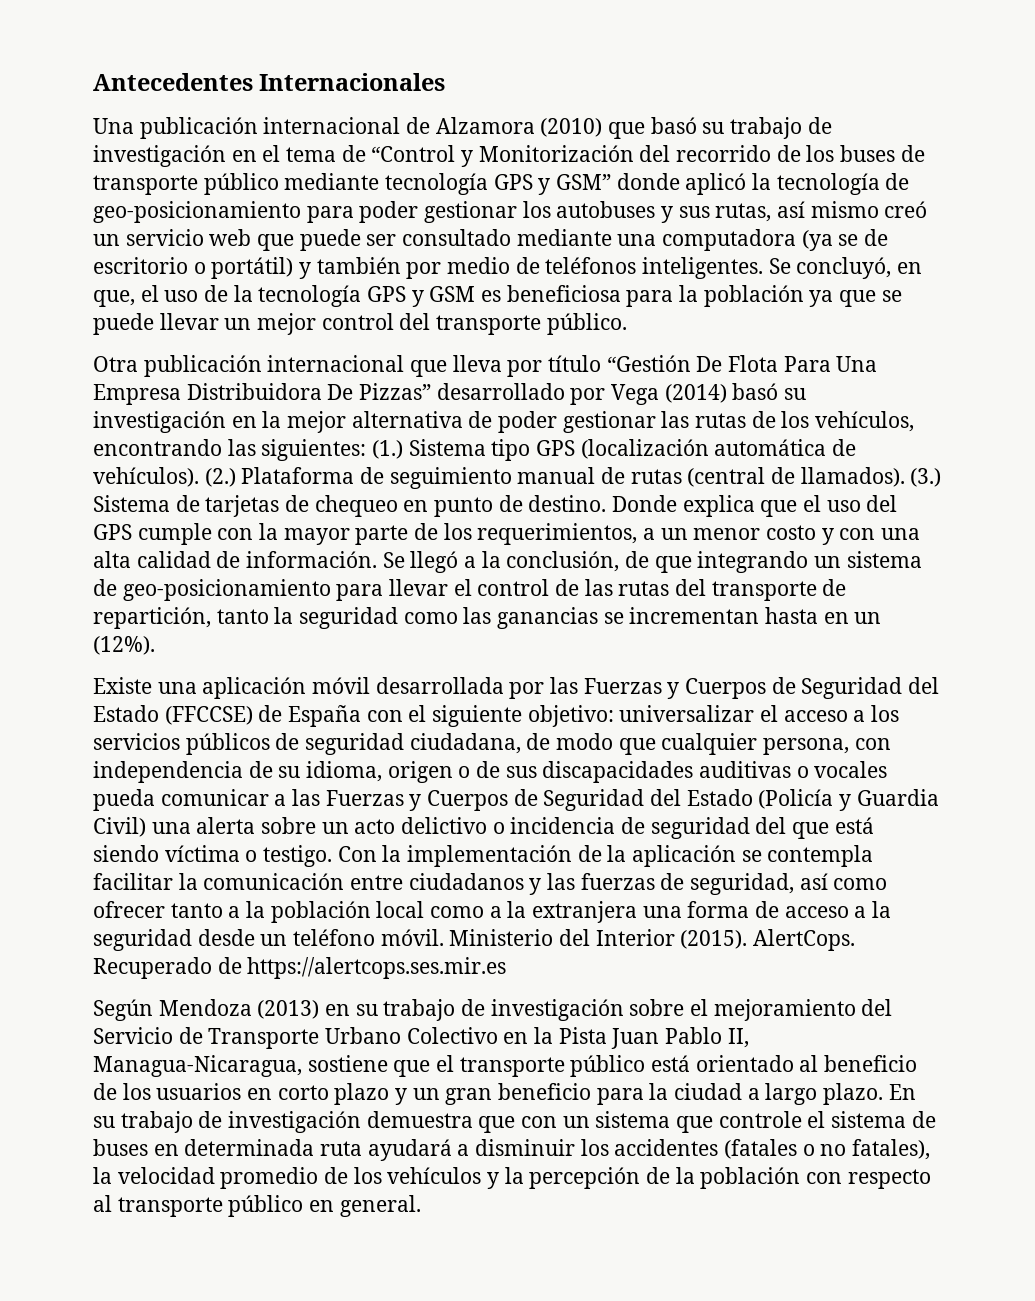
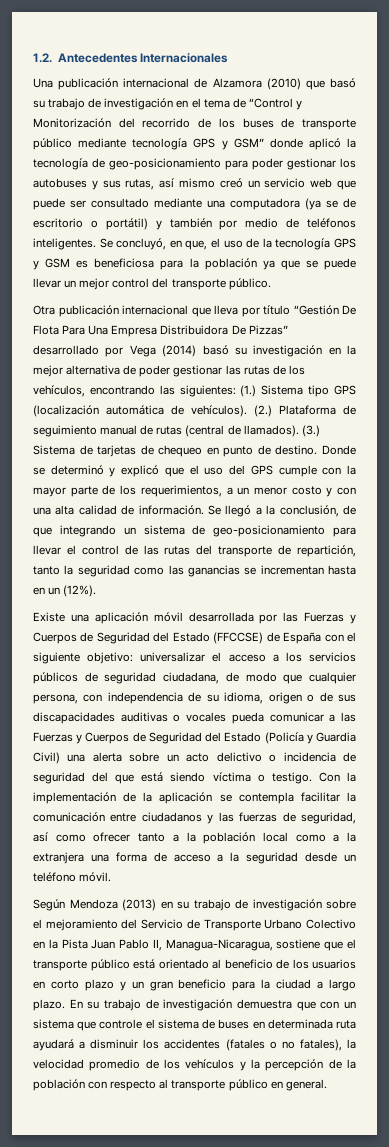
- Antecedentes Internacionales
+ 1.2. Antecedentes Internacionales
- Donde explica que el uso del GPS cumple con la mayor parte de los requerimientos, a un menor costo y con una alta calidad de información.
+ Donde se determinó y explicó que el uso del GPS cumple con la mayor parte de los requerimientos, a un menor costo y con una alta calidad de información.
- Ministerio del Interior (2015). AlertCops. Recuperado de https://alertcops.ses.mir.es

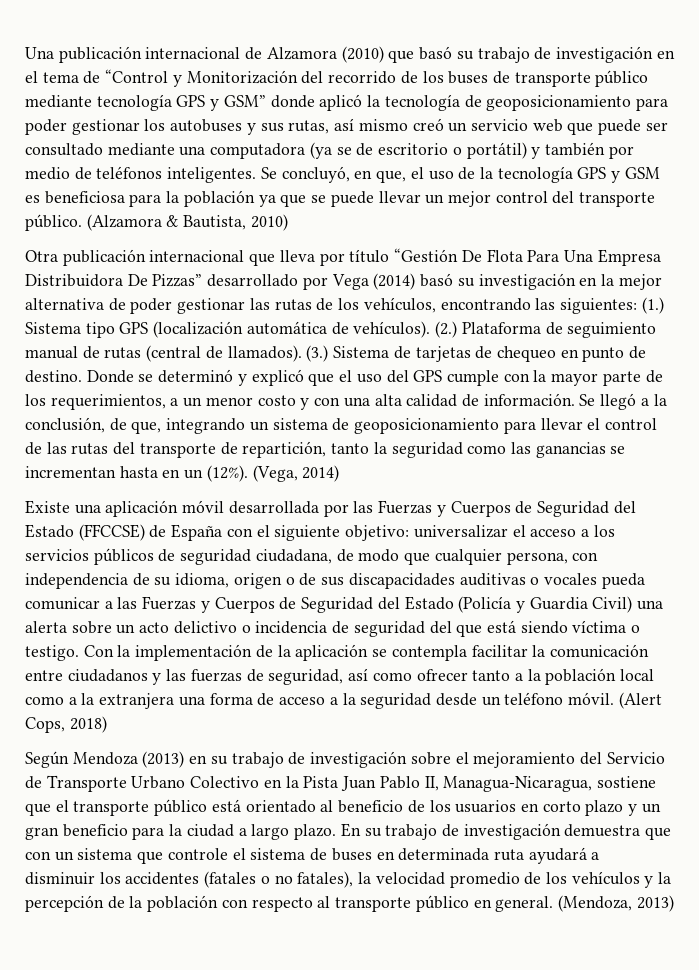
- 1.2. Antecedentes Internacionales
- Una publicación internacional de Alzamora (2010) que basó su trabajo de investigación en el tema de “Control y Monitorización del recorrido de los buses de transporte público mediante tecnología GPS y GSM” donde aplicó la tecnología de geo-posicionamiento para poder gestionar los autobuses y sus rutas, así mismo creó un servicio web que puede ser consultado mediante una computadora (ya se de escritorio o portátil) y también por medio de teléfonos inteligentes.
+ Una publicación internacional de Alzamora (2010) que basó su trabajo de investigación en el tema de “Control y Monitorización del recorrido de los buses de transporte público mediante tecnología GPS y GSM” donde aplicó la tecnología de geoposicionamiento para poder gestionar los autobuses y sus rutas, así mismo creó un servicio web que puede ser consultado mediante una computadora (ya se de escritorio o portátil) y también por medio de teléfonos inteligentes.
+ (Alzamora & Bautista, 2010)
- Se llegó a la conclusión, de que integrando un sistema de geo-posicionamiento para llevar el control de las rutas del transporte de repartición, tanto la seguridad como las ganancias se incrementan hasta en un (12%).
+ Se llegó a la conclusión, de que, integrando un sistema de geoposicionamiento para llevar el control de las rutas del transporte de repartición, tanto la seguridad como las ganancias se incrementan hasta en un (12%). (Vega, 2014)
+ (Alert Cops, 2018)
+ (Mendoza, 2013)

